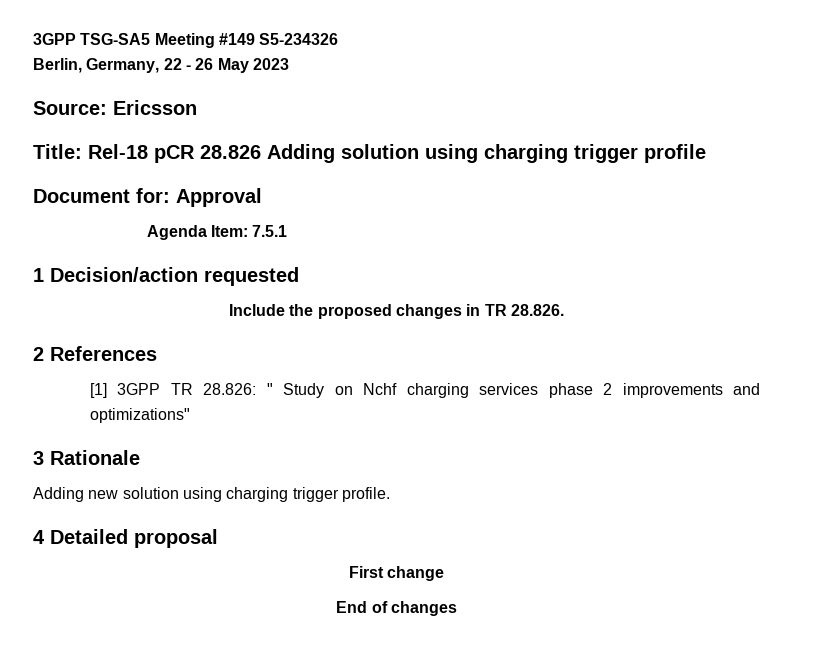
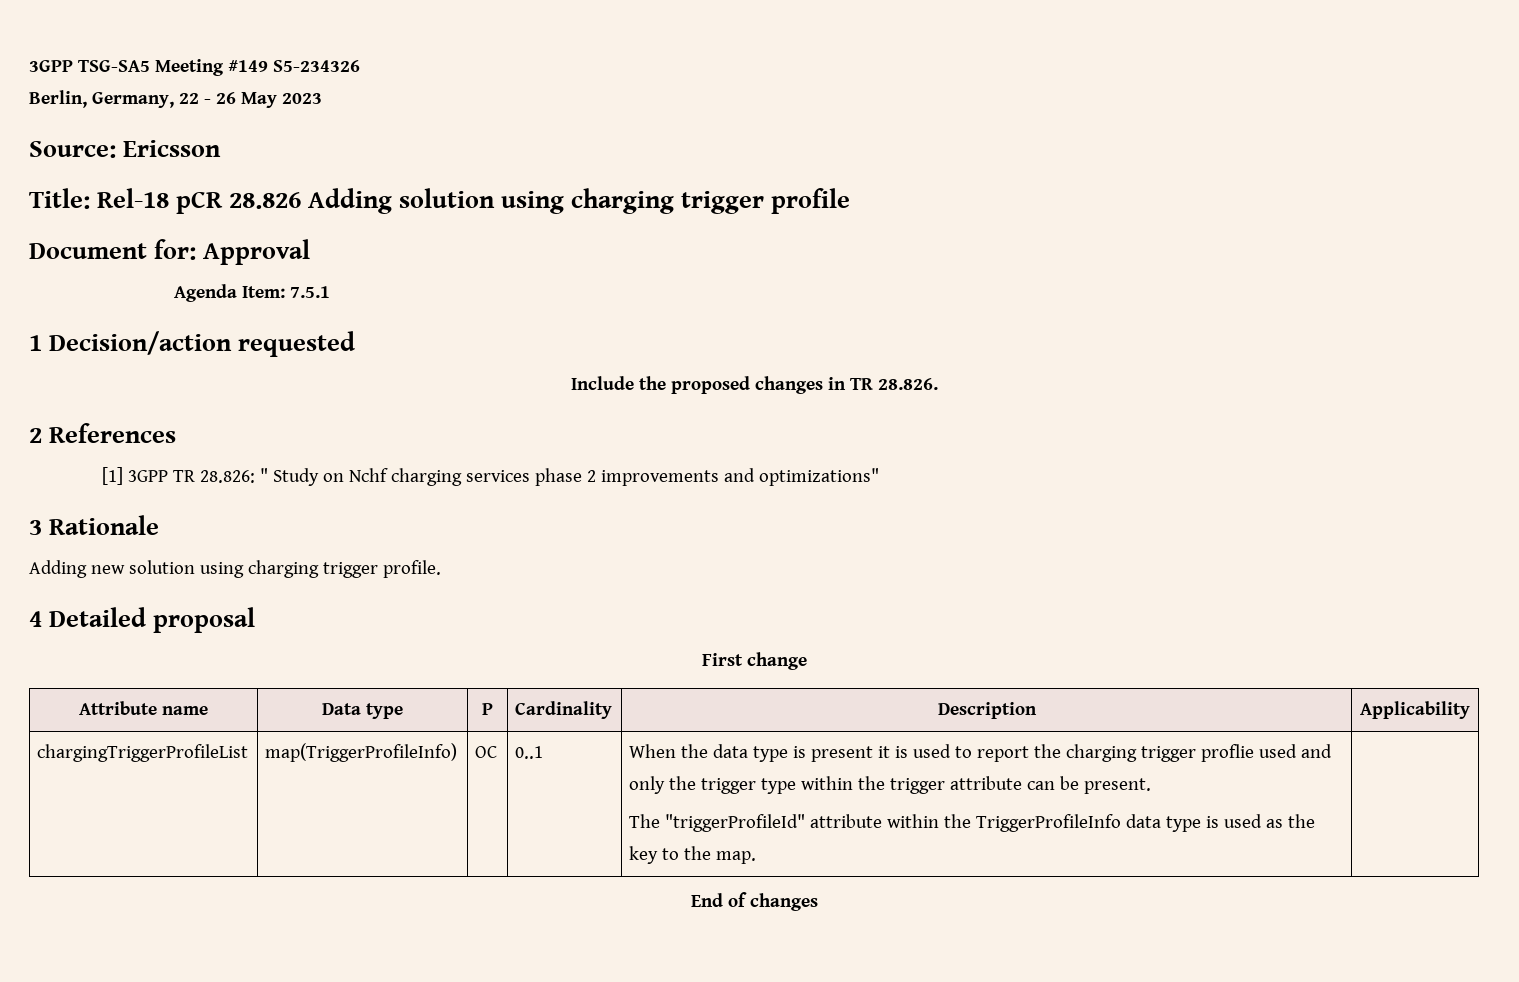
+ Attribute name | Data type | P | Cardinality | Description | Applicability
+ chargingTriggerProfileList | map(TriggerProfileInfo) | OC | 0..1 | When the data type is present it is used to report the charging trigger proflie used and only the trigger type within the trigger attribute can be present.
+ The "triggerProfileId" attribute within the TriggerProfileInfo data type is used as the key to the map.

